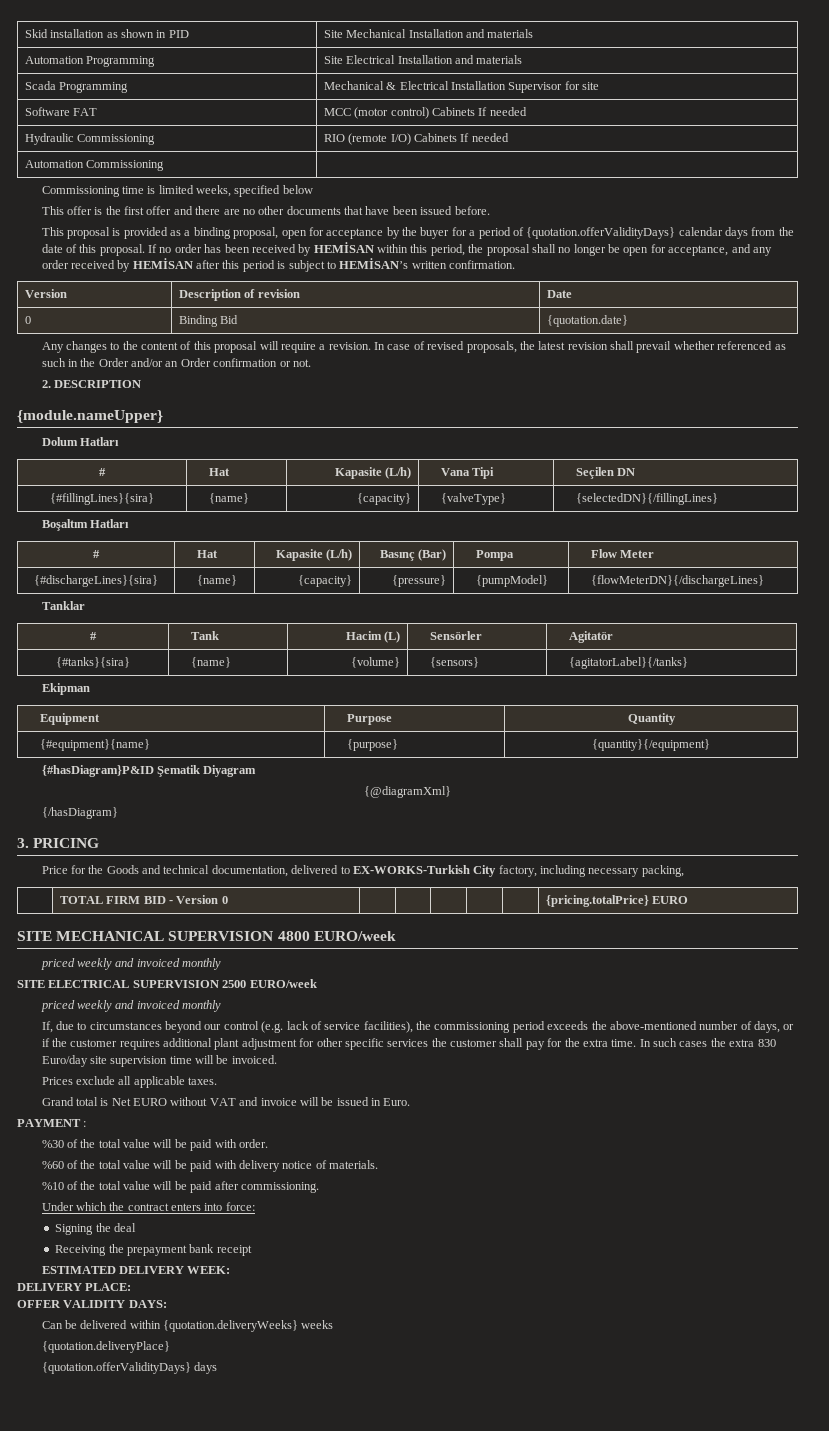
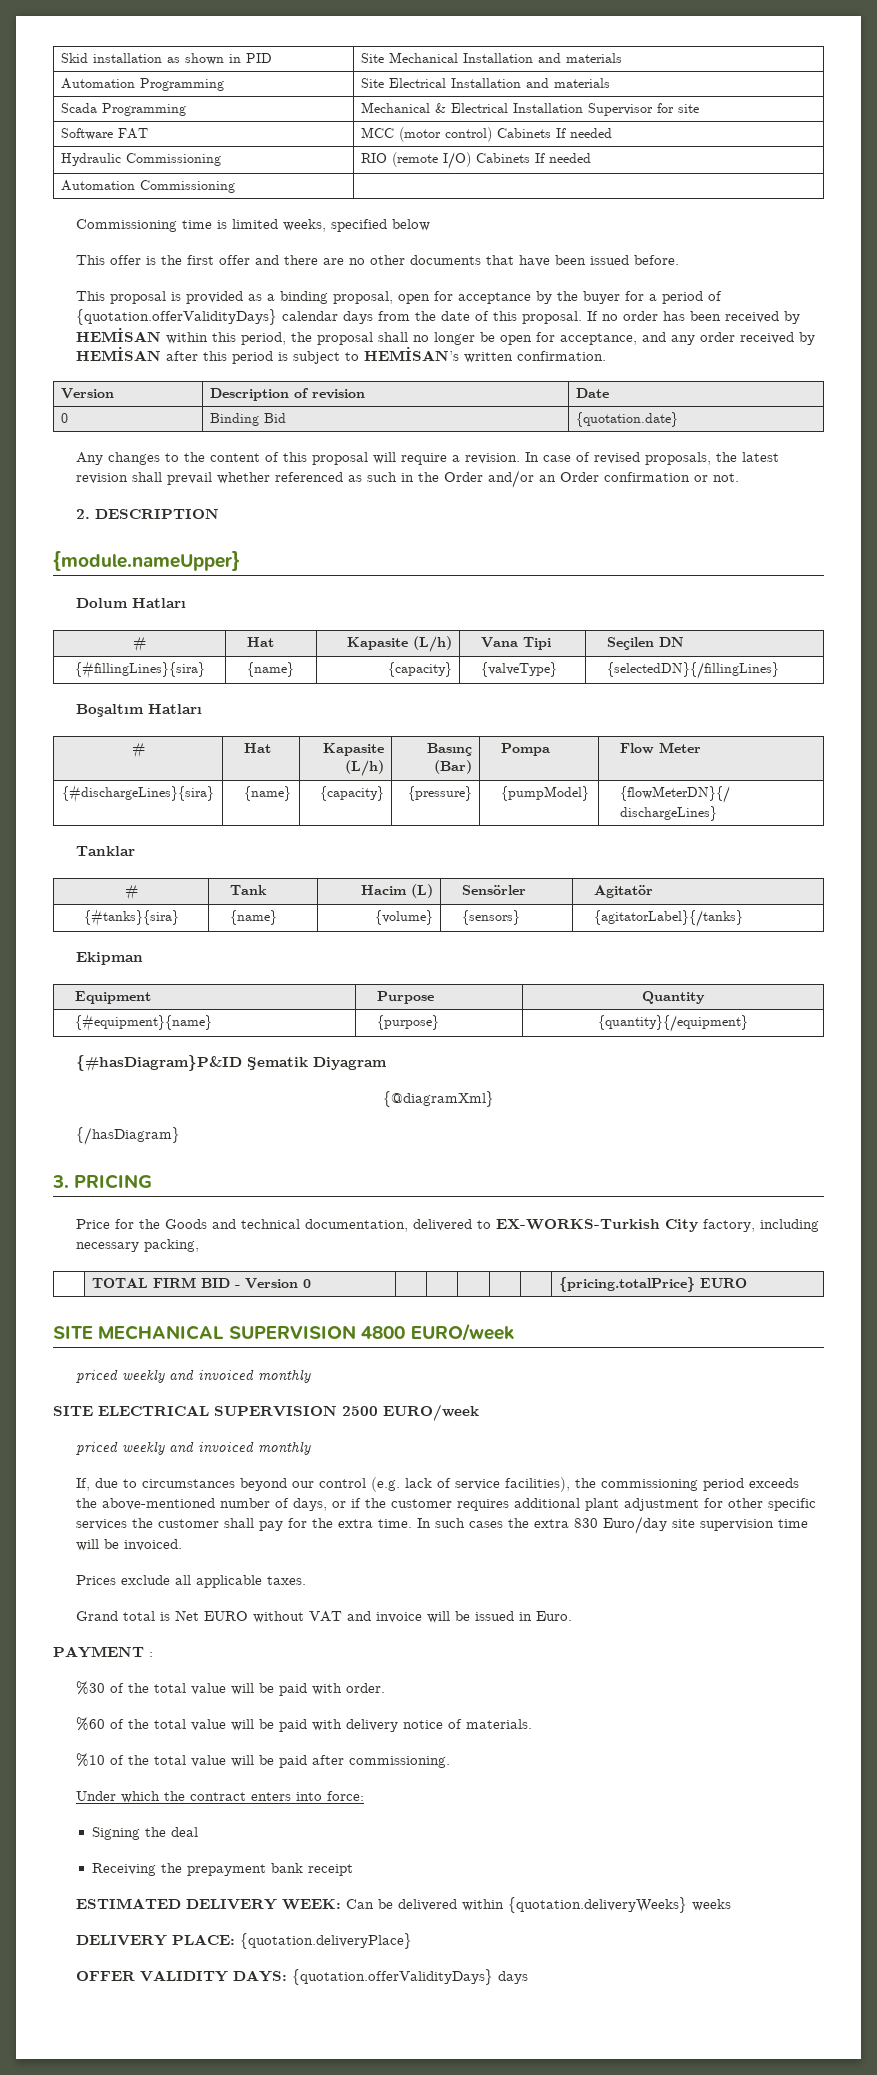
- ESTIMATED DELIVERY WEEK:
- DELIVERY PLACE:
- OFFER VALIDITY DAYS:
- Can be delivered within {quotation.deliveryWeeks} weeks
+ ESTIMATED DELIVERY WEEK: Can be delivered within {quotation.deliveryWeeks} weeks
- {quotation.deliveryPlace}
+ DELIVERY PLACE: {quotation.deliveryPlace}
- {quotation.offerValidityDays} days
+ OFFER VALIDITY DAYS: {quotation.offerValidityDays} days

